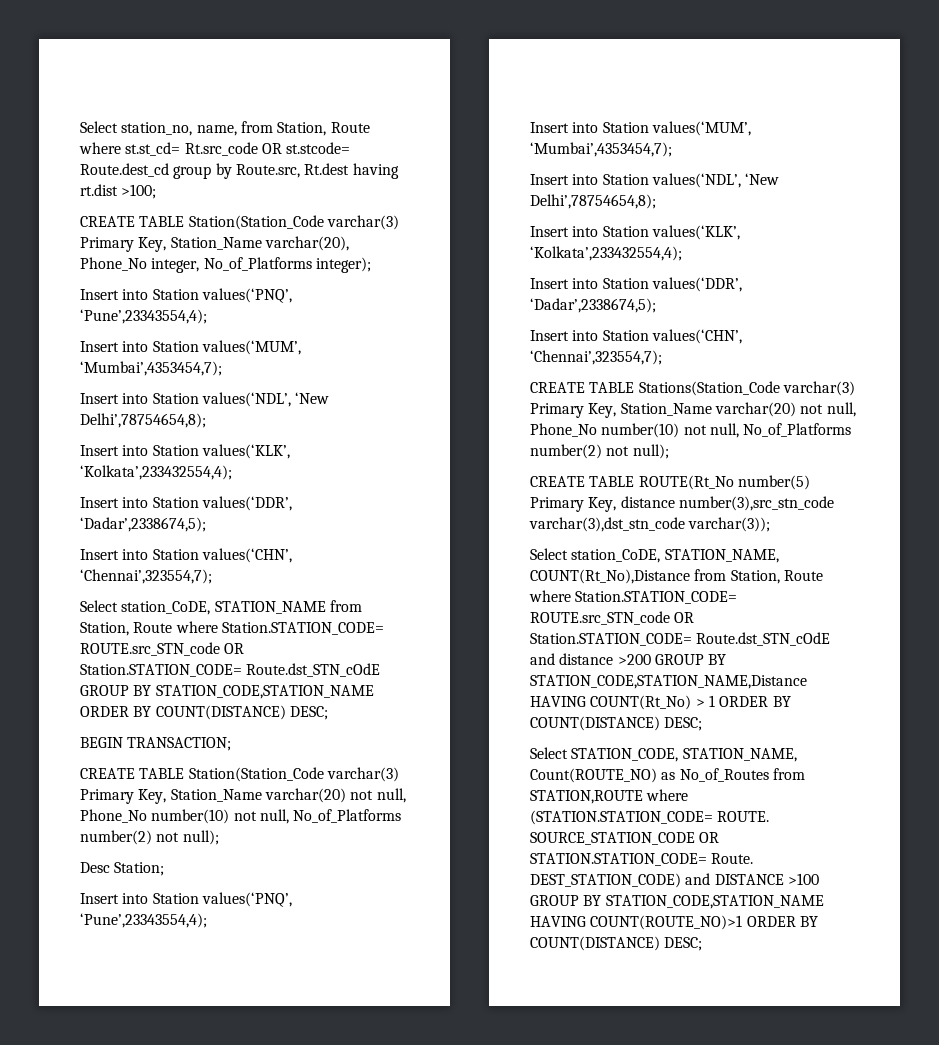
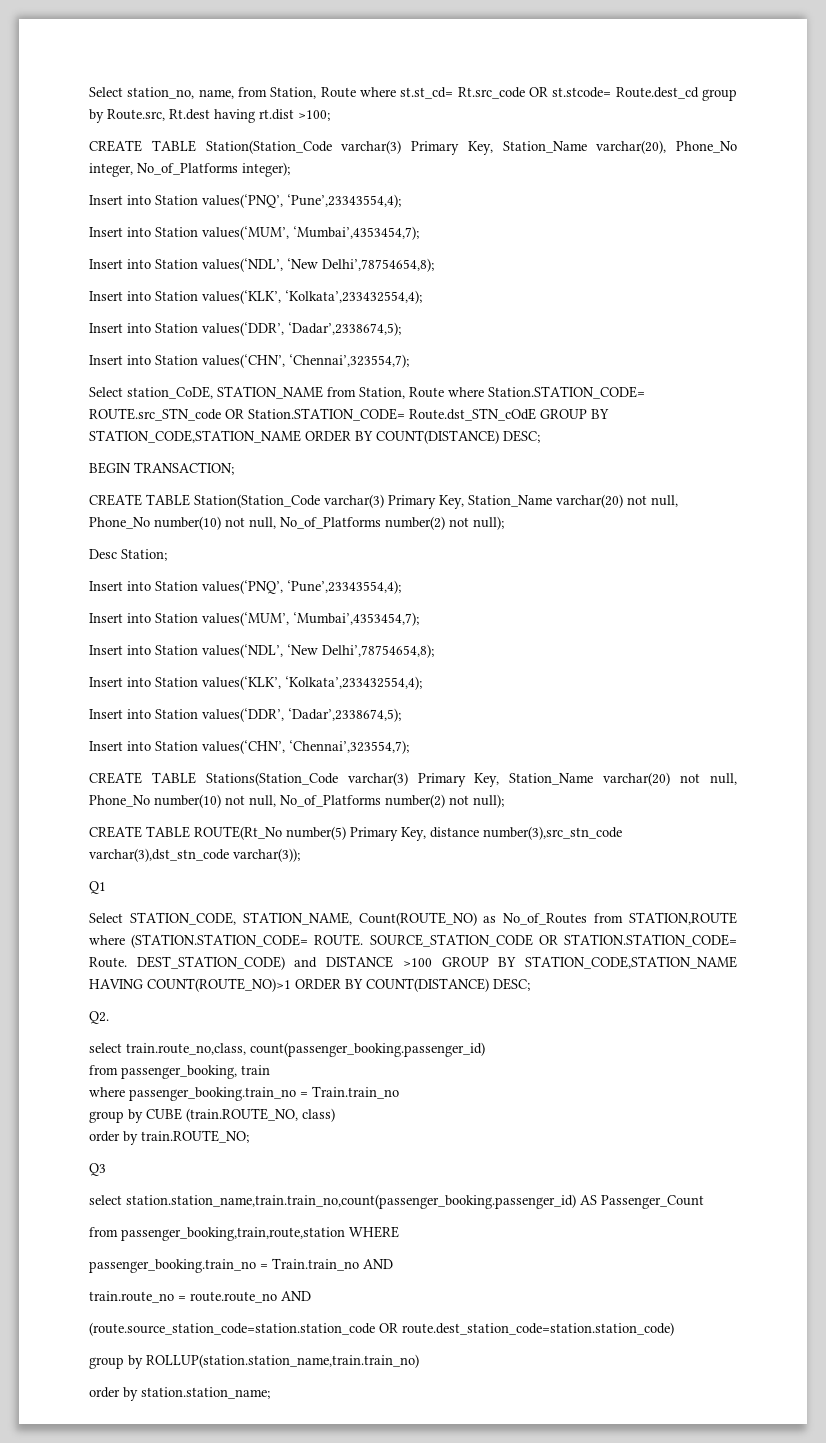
- Select station_CoDE, STATION_NAME, COUNT(Rt_No),Distance from Station, Route where Station.STATION_CODE= ROUTE.src_STN_code OR Station.STATION_CODE= Route.dst_STN_cOdE and distance >200 GROUP BY STATION_CODE,STATION_NAME,Distance HAVING COUNT(Rt_No) > 1 ORDER BY COUNT(DISTANCE) DESC;
+ Q1
+ Q2.
+ select train.route_no,class, count(passenger_booking.passenger_id)
+ from passenger_booking, train
+ where passenger_booking.train_no = Train.train_no
+ group by CUBE (train.ROUTE_NO, class)
+ order by train.ROUTE_NO;
+ Q3
+ select station.station_name,train.train_no,count(passenger_booking.passenger_id) AS Passenger_Count
+ from passenger_booking,train,route,station WHERE
+ passenger_booking.train_no = Train.train_no AND
+ train.route_no = route.route_no AND
+ (route.source_station_code=station.station_code OR route.dest_station_code=station.station_code)
+ group by ROLLUP(station.station_name,train.train_no)
+ order by station.station_name;

